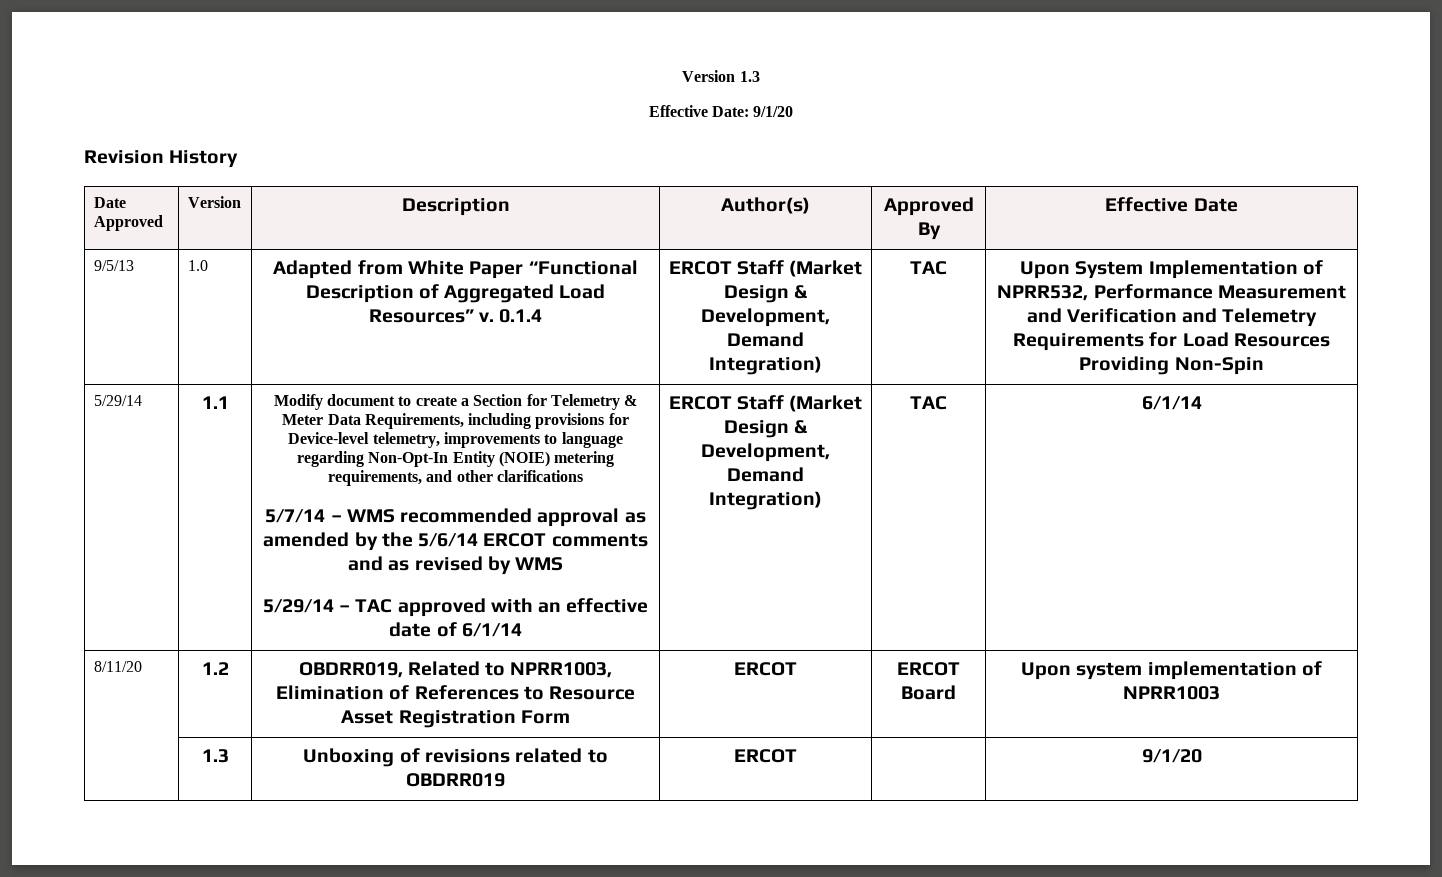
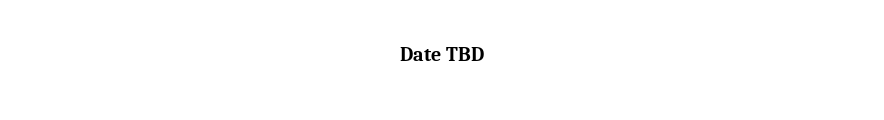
- Version 1.3
- Effective Date: 9/1/20
- Revision History
- Date Approved | Version | Description | Author(s) | Approved By | Effective Date
- 9/5/13 | 1.0 | Adapted from White Paper “Functional Description of Aggregated Load Resources” v. 0.1.4 | ERCOT Staff (Market Design & Development, Demand Integration) | TAC | Upon System Implementation of NPRR532, Performance Measurement and Verification and Telemetry Requirements for Load Resources Providing Non-Spin
- 5/29/14 | 1.1 | Modify document to create a Section for Telemetry & Meter Data Requirements, including provisions for Device-level telemetry, improvements to language regarding Non-Opt-In Entity (NOIE) metering requirements, and other clarifications
- 5/7/14 – WMS recommended approval as amended by the 5/6/14 ERCOT comments and as revised by WMS
- 5/29/14 – TAC approved with an effective date of 6/1/14 | ERCOT Staff (Market Design & Development, Demand Integration) | TAC | 6/1/14
- 8/11/20 | 1.2 | OBDRR019, Related to NPRR1003, Elimination of References to Resource Asset Registration Form | ERCOT | ERCOT Board | Upon system implementation of NPRR1003
- | 1.3 | Unboxing of revisions related to OBDRR019 | ERCOT | | 9/1/20
+ Date TBD

